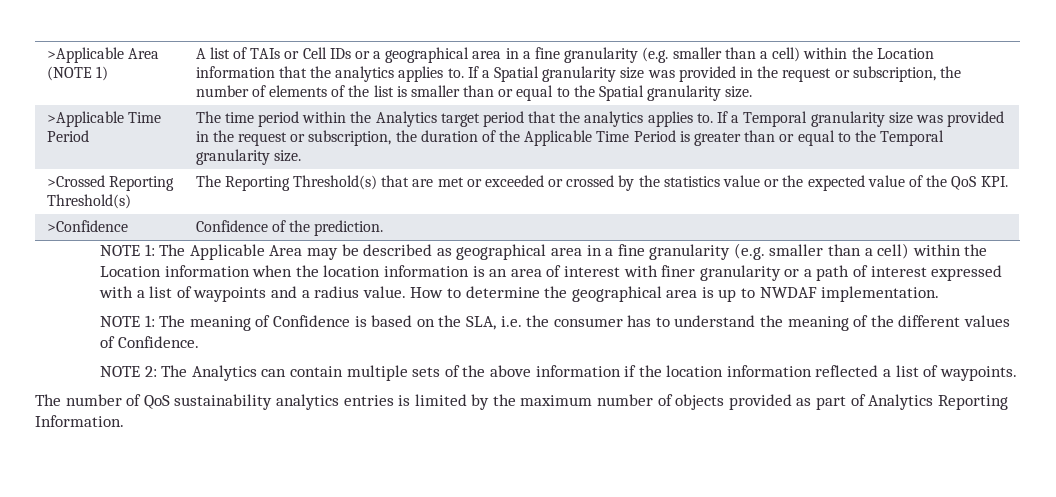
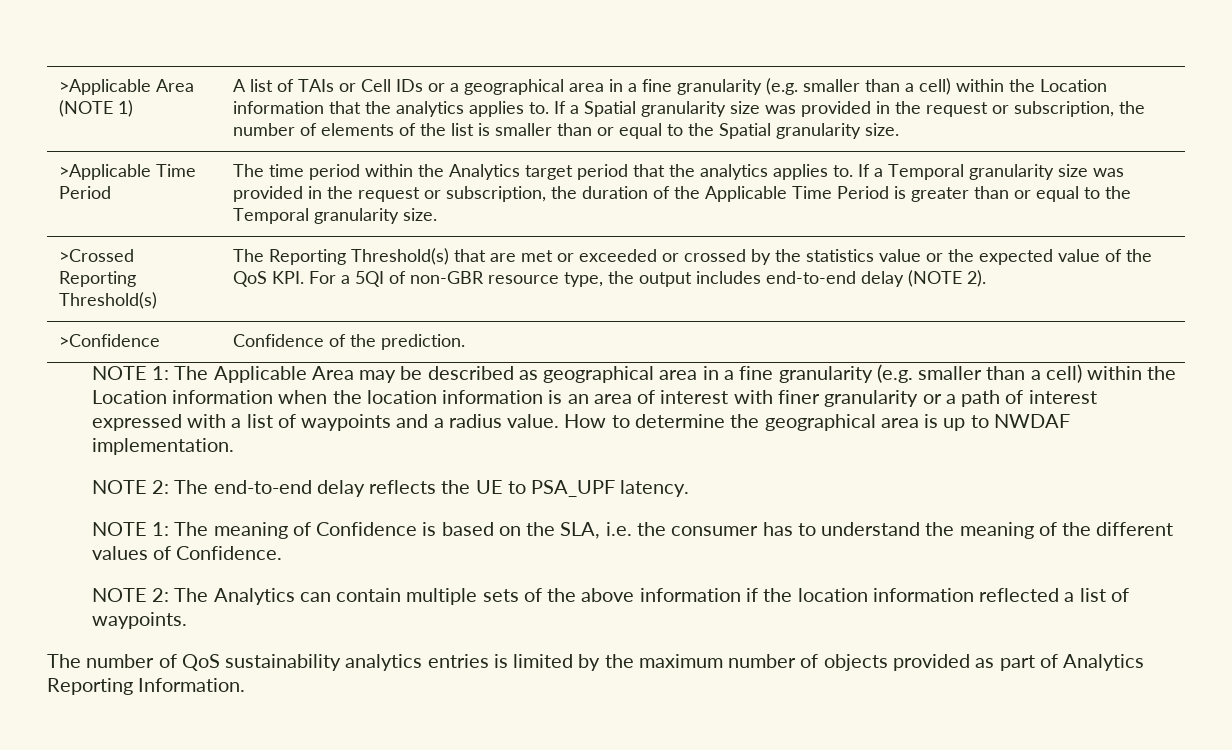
- >Crossed Reporting Threshold(s) | The Reporting Threshold(s) that are met or exceeded or crossed by the statistics value or the expected value of the QoS KPI.
+ >Crossed Reporting Threshold(s) | The Reporting Threshold(s) that are met or exceeded or crossed by the statistics value or the expected value of the QoS KPI. For a 5QI of non-GBR resource type, the output includes end-to-end delay (NOTE 2).
+ NOTE 2: The end-to-end delay reflects the UE to PSA_UPF latency.

